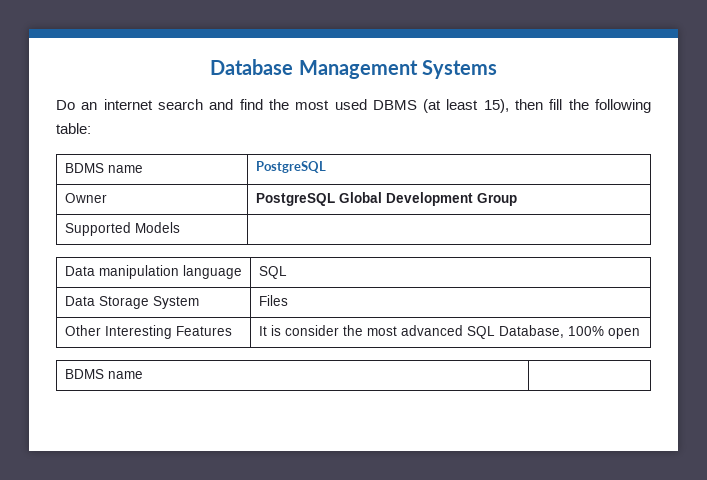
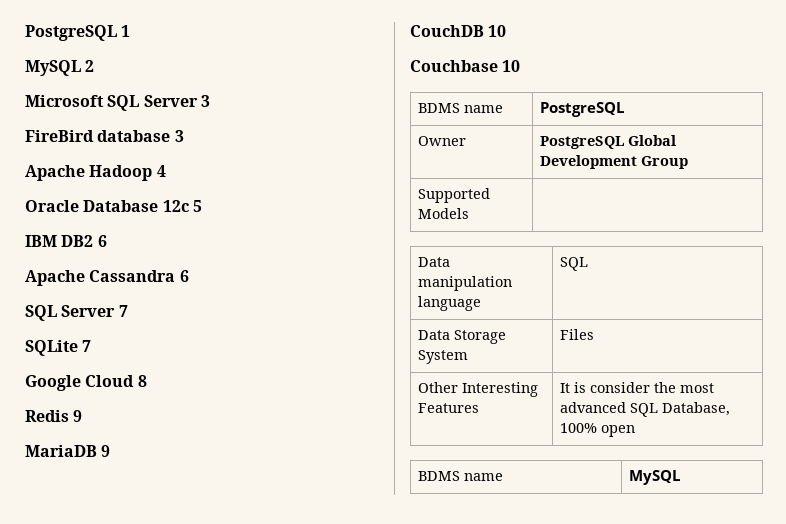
- Database Management Systems
- Do an internet search and find the most used DBMS (at least 15), then fill the following table:
+ PostgreSQL 1
+ MySQL 2
+ Microsoft SQL Server 3
+ FireBird database 3
+ Apache Hadoop 4
+ Oracle Database 12c 5
+ IBM DB2 6
+ Apache Cassandra 6
+ SQL Server 7
+ SQLite 7
+ Google Cloud 8
+ Redis 9
+ MariaDB 9
+ CouchDB 10
+ Couchbase 10
  Other Interesting Features | It is consider the most advanced SQL Database, 100% open
- BDMS name |
+ BDMS name | MySQL

